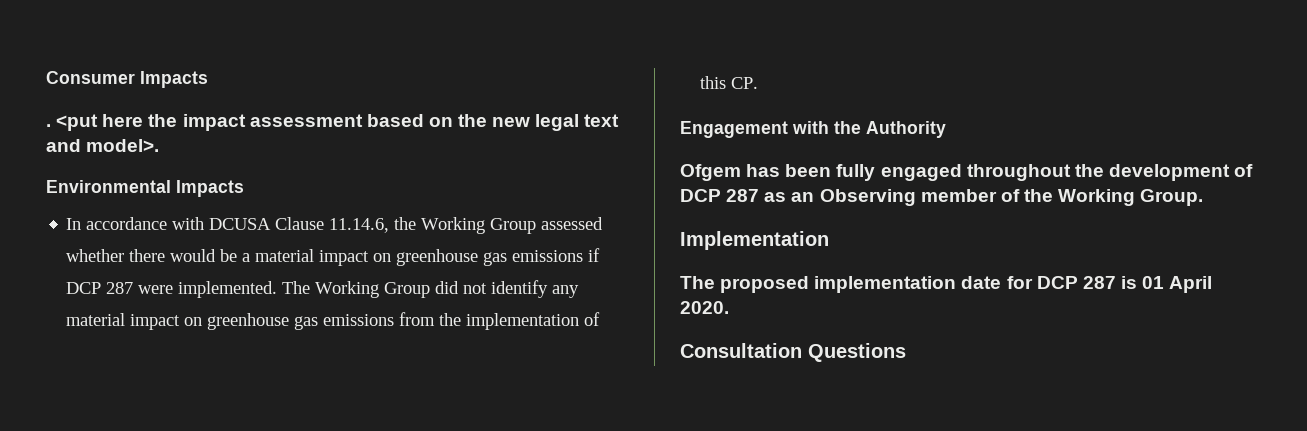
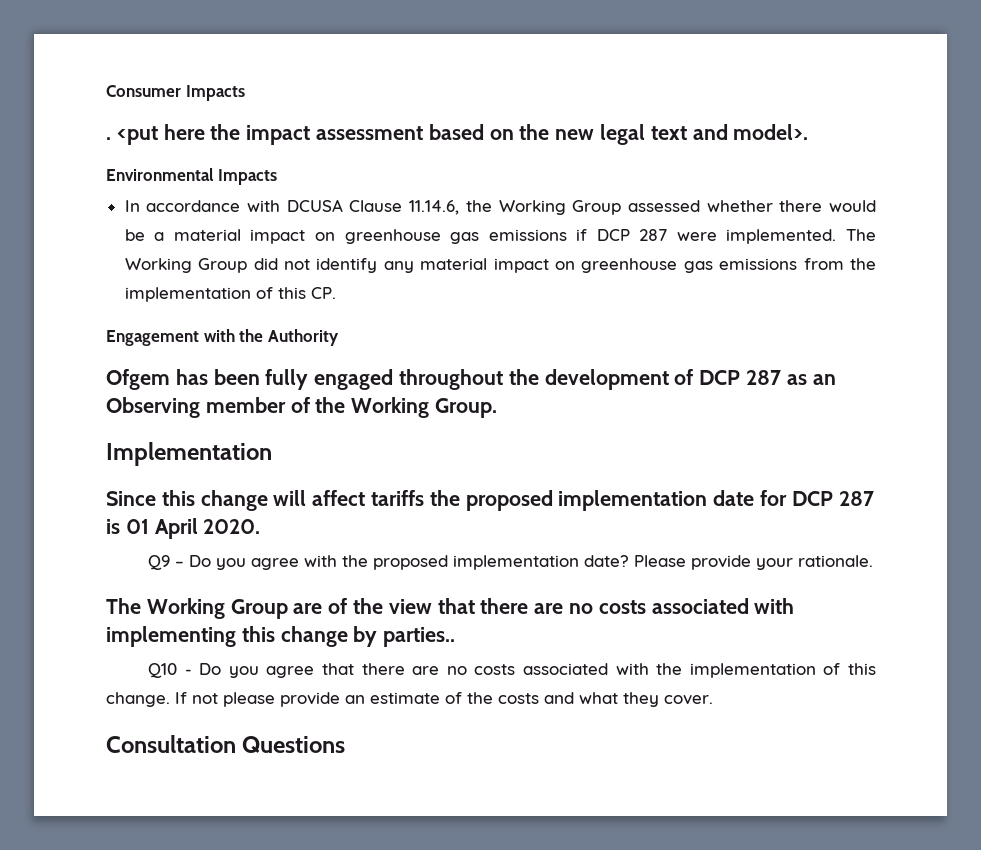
- The proposed implementation date for DCP 287 is 01 April 2020.
+ Since this change will affect tariffs the proposed implementation date for DCP 287 is 01 April 2020.
+ Q9 – Do you agree with the proposed implementation date? Please provide your rationale.
+ The Working Group are of the view that there are no costs associated with implementing this change by parties..
+ Q10 - Do you agree that there are no costs associated with the implementation of this change. If not please provide an estimate of the costs and what they cover.

